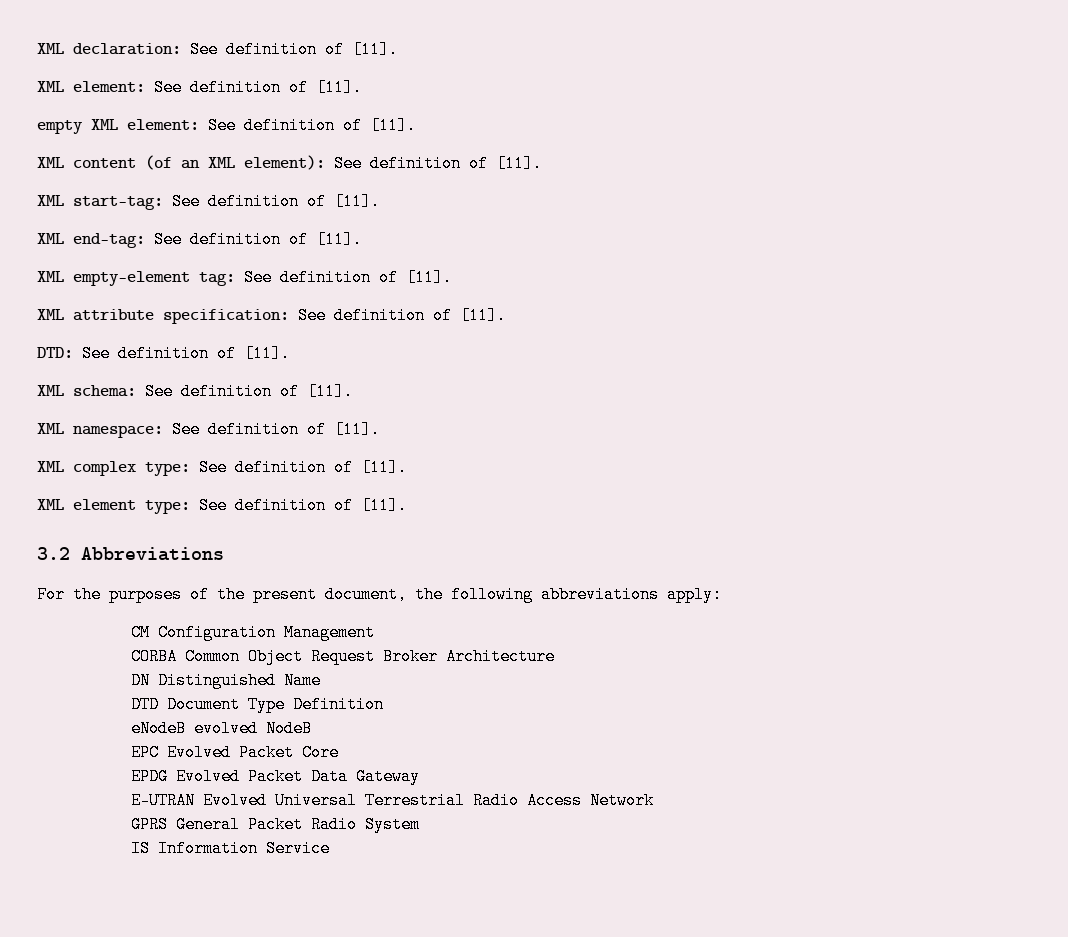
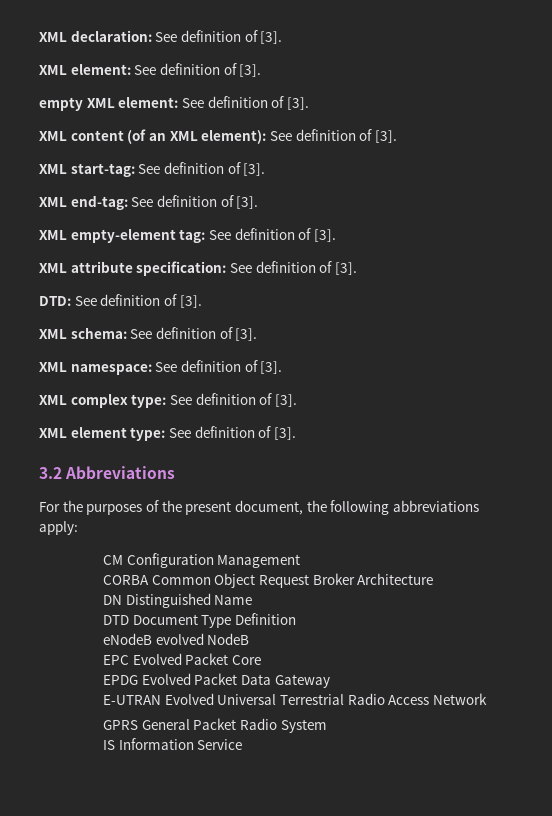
- XML declaration: See definition of [11].
- XML element: See definition of [11].
+ XML declaration: See definition of [3].
+ XML element: See definition of [3].
- empty XML element: See definition of [11].
+ empty XML element: See definition of [3].
- XML content (of an XML element): See definition of [11].
+ XML content (of an XML element): See definition of [3].
- XML start-tag: See definition of [11].
+ XML start-tag: See definition of [3].
- XML end-tag: See definition of [11].
+ XML end-tag: See definition of [3].
- XML empty-element tag: See definition of [11].
+ XML empty-element tag: See definition of [3].
- XML attribute specification: See definition of [11].
+ XML attribute specification: See definition of [3].
- DTD: See definition of [11].
+ DTD: See definition of [3].
- XML schema: See definition of [11].
+ XML schema: See definition of [3].
- XML namespace: See definition of [11].
+ XML namespace: See definition of [3].
- XML complex type: See definition of [11].
+ XML complex type: See definition of [3].
- XML element type: See definition of [11].
+ XML element type: See definition of [3].

